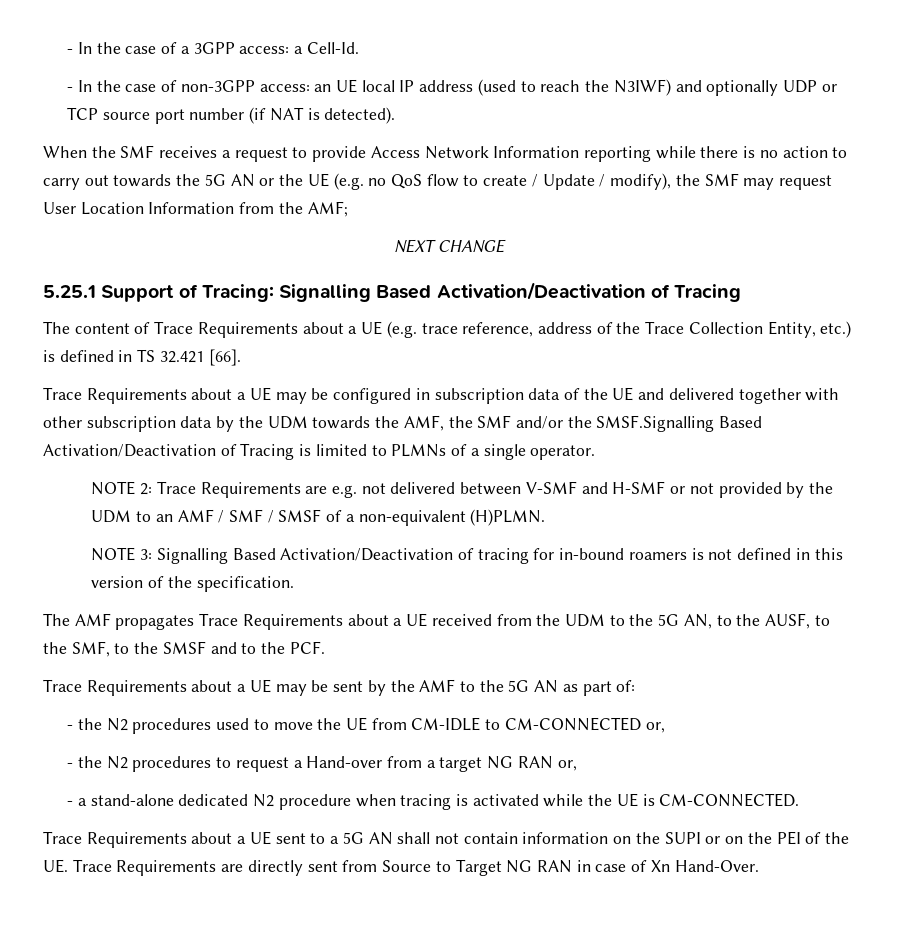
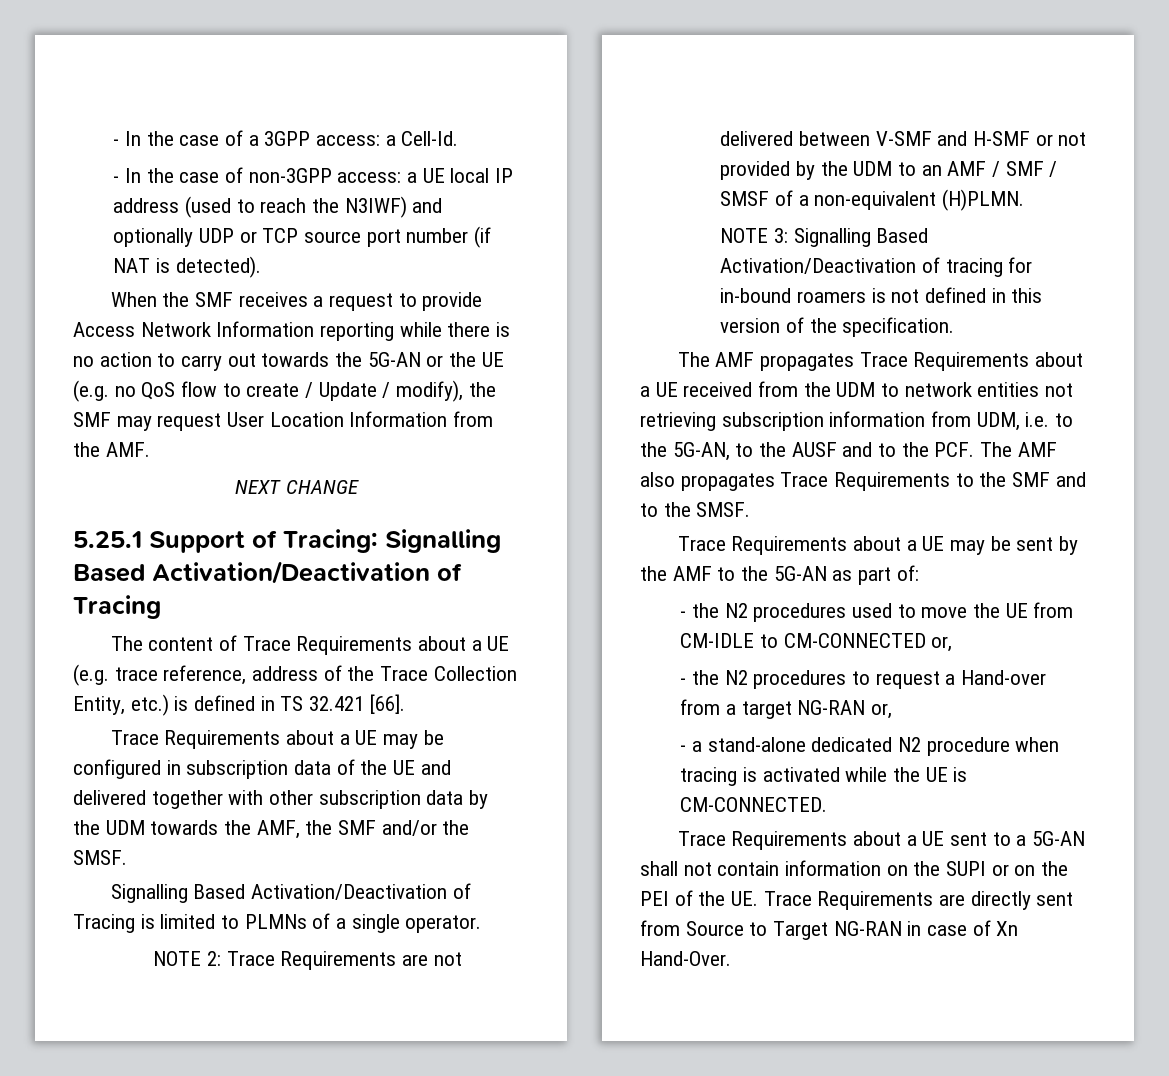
- - In the case of non-3GPP access: an UE local IP address (used to reach the N3IWF) and optionally UDP or TCP source port number (if NAT is detected).
+ - In the case of non-3GPP access: a UE local IP address (used to reach the N3IWF) and optionally UDP or TCP source port number (if NAT is detected).
- When the SMF receives a request to provide Access Network Information reporting while there is no action to carry out towards the 5G AN or the UE (e.g. no QoS flow to create / Update / modify), the SMF may request User Location Information from the AMF;
+ When the SMF receives a request to provide Access Network Information reporting while there is no action to carry out towards the 5G-AN or the UE (e.g. no QoS flow to create / Update / modify), the SMF may request User Location Information from the AMF.
- Trace Requirements about a UE may be configured in subscription data of the UE and delivered together with other subscription data by the UDM towards the AMF, the SMF and/or the SMSF.Signalling Based Activation/Deactivation of Tracing is limited to PLMNs of a single operator.
+ Trace Requirements about a UE may be configured in subscription data of the UE and delivered together with other subscription data by the UDM towards the AMF, the SMF and/or the SMSF.
+ Signalling Based Activation/Deactivation of Tracing is limited to PLMNs of a single operator.
- NOTE 2: Trace Requirements are e.g. not delivered between V-SMF and H-SMF or not provided by the UDM to an AMF / SMF / SMSF of a non-equivalent (H)PLMN.
+ NOTE 2: Trace Requirements are not delivered between V-SMF and H-SMF or not provided by the UDM to an AMF / SMF / SMSF of a non-equivalent (H)PLMN.
- The AMF propagates Trace Requirements about a UE received from the UDM to the 5G AN, to the AUSF, to the SMF, to the SMSF and to the PCF.
+ The AMF propagates Trace Requirements about a UE received from the UDM to network entities not retrieving subscription information from UDM, i.e. to the 5G-AN, to the AUSF and to the PCF. The AMF also propagates Trace Requirements to the SMF and to the SMSF.
- Trace Requirements about a UE may be sent by the AMF to the 5G AN as part of:
+ Trace Requirements about a UE may be sent by the AMF to the 5G-AN as part of:
- - the N2 procedures to request a Hand-over from a target NG RAN or,
+ - the N2 procedures to request a Hand-over from a target NG-RAN or,
- Trace Requirements about a UE sent to a 5G AN shall not contain information on the SUPI or on the PEI of the UE. Trace Requirements are directly sent from Source to Target NG RAN in case of Xn Hand-Over.
+ Trace Requirements about a UE sent to a 5G-AN shall not contain information on the SUPI or on the PEI of the UE. Trace Requirements are directly sent from Source to Target NG-RAN in case of Xn Hand-Over.

